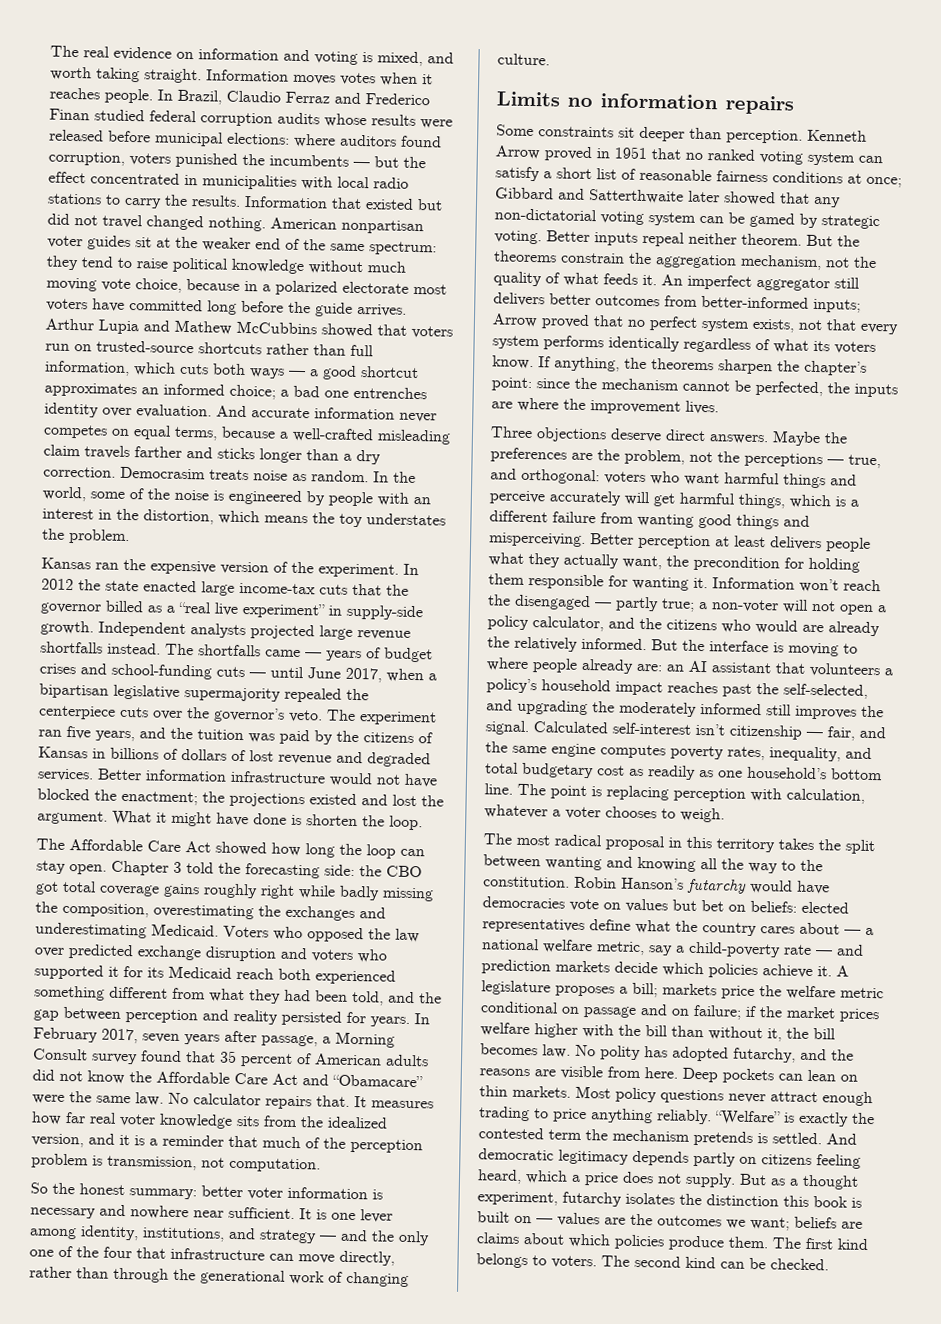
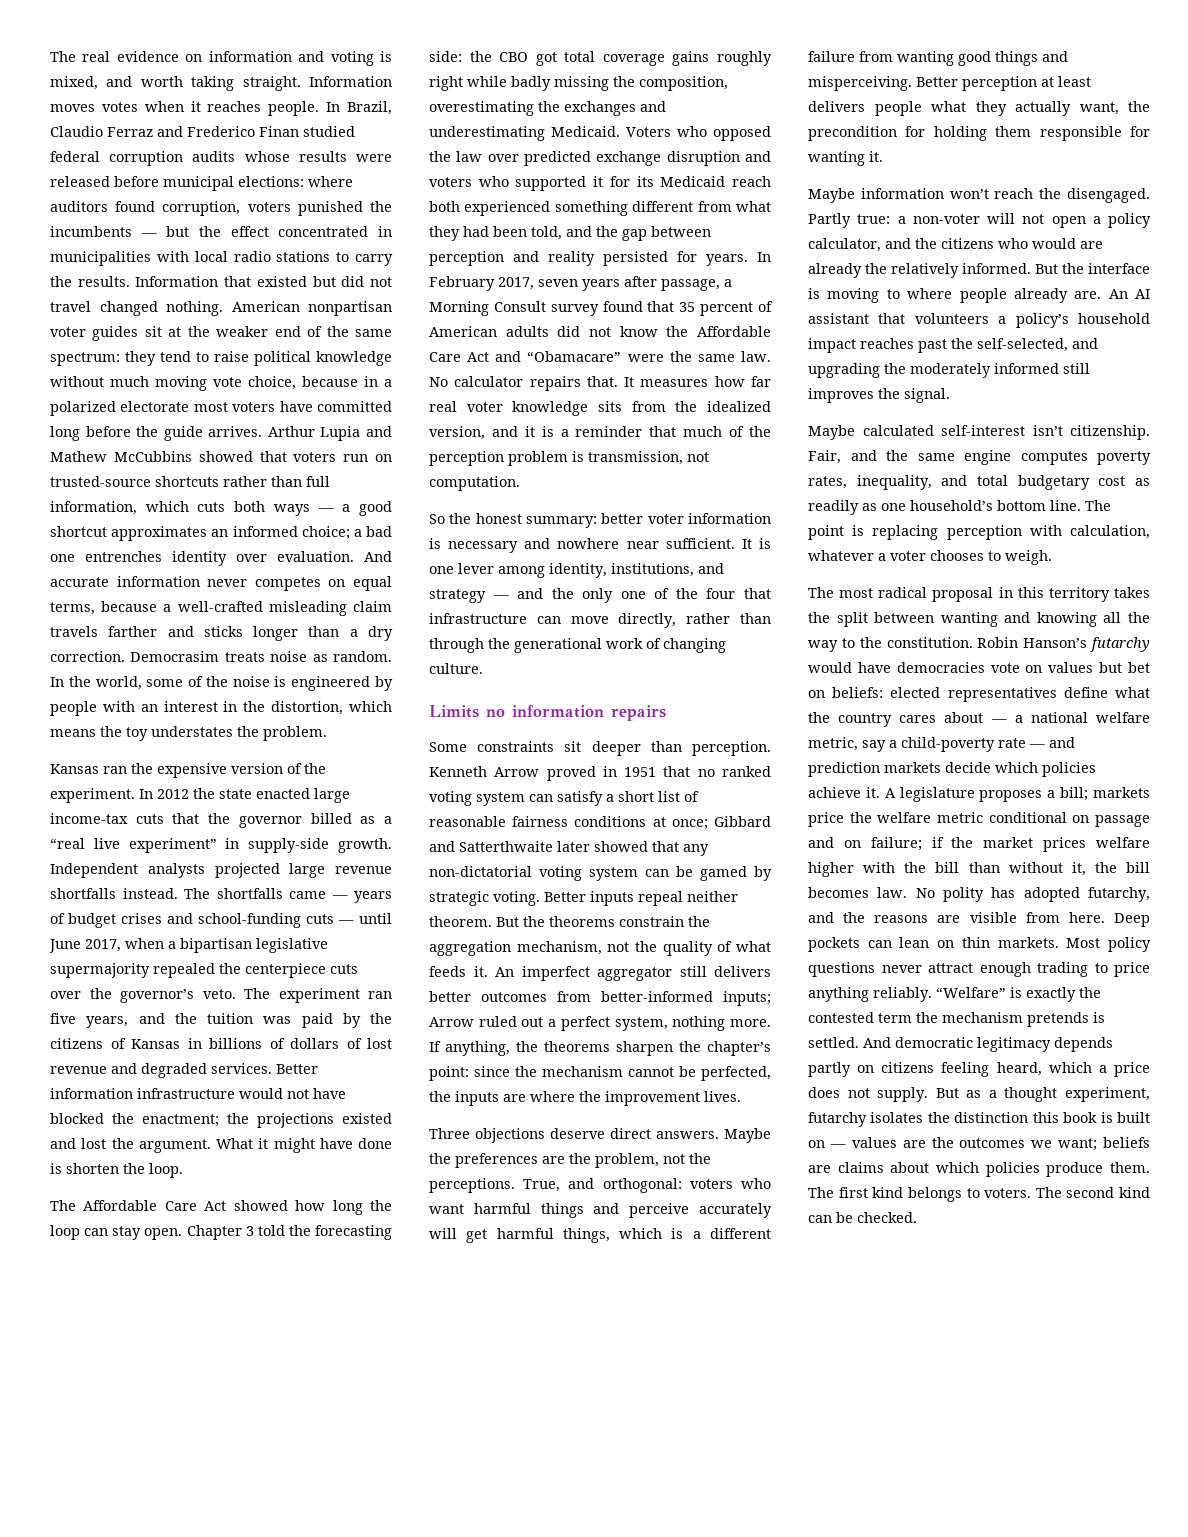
- An imperfect aggregator still delivers better outcomes from better-informed inputs; Arrow proved that no perfect system exists, not that every system performs identically regardless of what its voters know.
+ An imperfect aggregator still delivers better outcomes from better-informed inputs; Arrow ruled out a perfect system, nothing more.
- Maybe the preferences are the problem, not the perceptions — true, and orthogonal: voters who want harmful things and perceive accurately will get harmful things, which is a different failure from wanting good things and misperceiving.
+ Maybe the preferences are the problem, not the perceptions. True, and orthogonal: voters who want harmful things and perceive accurately will get harmful things, which is a different failure from wanting good things and misperceiving.
- Better perception at least delivers people what they actually want, the precondition for holding them responsible for wanting it. Information won’t reach the disengaged — partly true; a non-voter will not open a policy calculator, and the citizens who would are already the relatively informed.
+ Better perception at least delivers people what they actually want, the precondition for holding them responsible for wanting it.
+ Maybe information won’t reach the disengaged. Partly true: a non-voter will not open a policy calculator, and the citizens who would are already the relatively informed.
- But the interface is moving to where people already are: an AI assistant that volunteers a policy’s household impact reaches past the self-selected, and upgrading the moderately informed still improves the signal. Calculated self-interest isn’t citizenship — fair, and the same engine computes poverty rates, inequality, and total budgetary cost as readily as one household’s bottom line.
+ But the interface is moving to where people already are. An AI assistant that volunteers a policy’s household impact reaches past the self-selected, and upgrading the moderately informed still improves the signal.
+ Maybe calculated self-interest isn’t citizenship. Fair, and the same engine computes poverty rates, inequality, and total budgetary cost as readily as one household’s bottom line.

